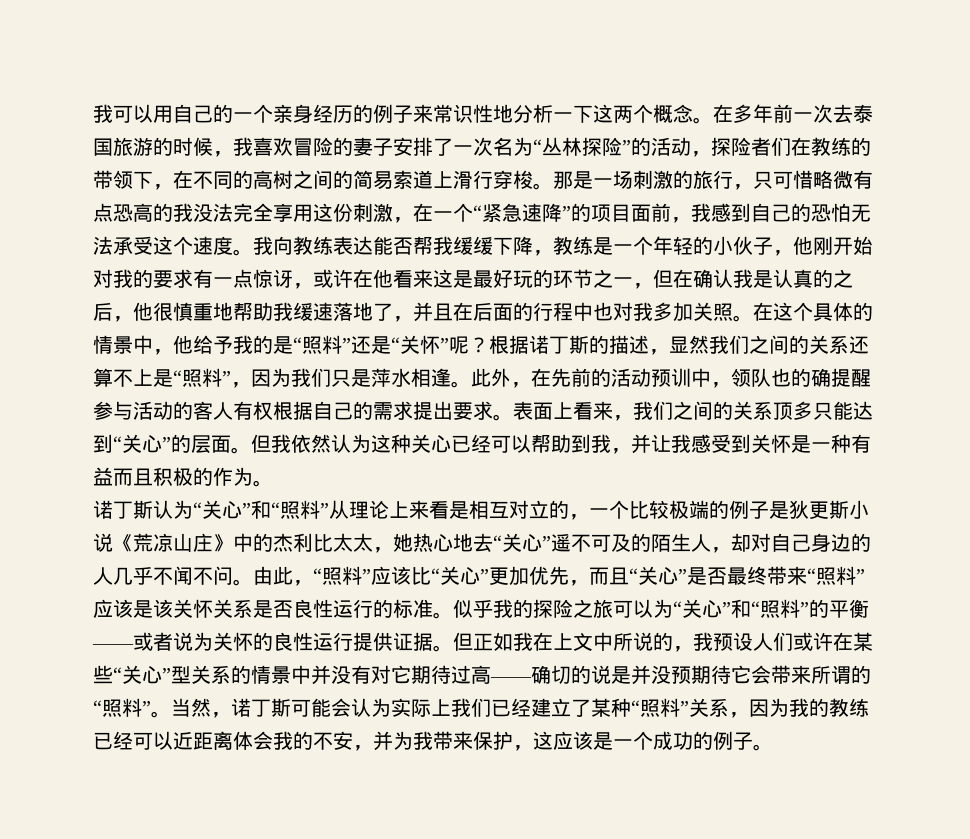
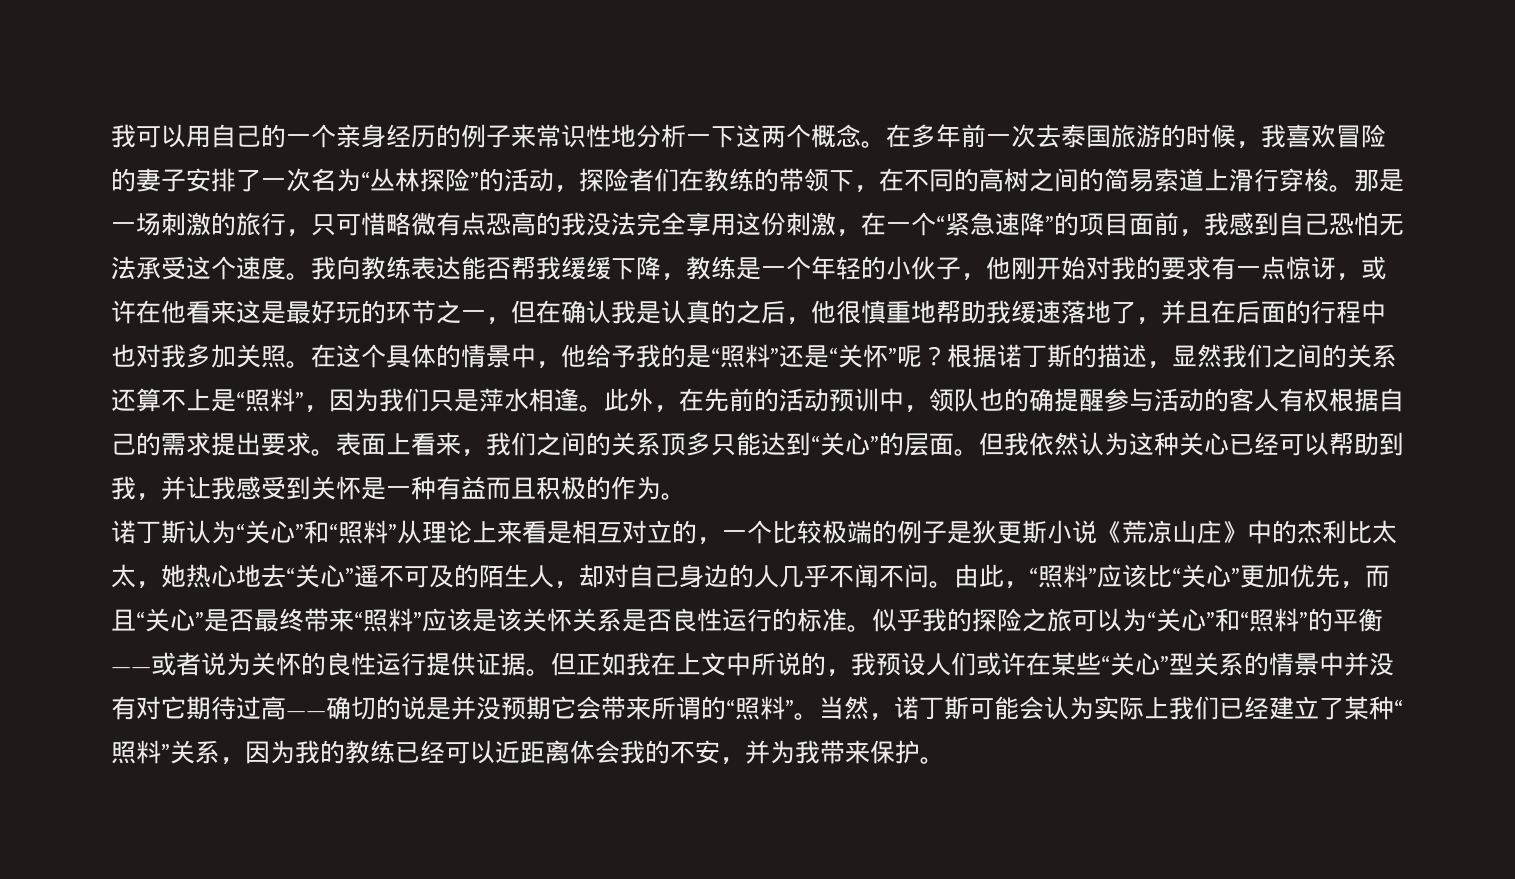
- 那是一场刺激的旅行，只可惜略微有点恐高的我没法完全享用这份刺激，在一个“紧急速降”的项目面前，我感到自己的恐怕无法承受这个速度。
+ 那是一场刺激的旅行，只可惜略微有点恐高的我没法完全享用这份刺激，在一个“紧急速降”的项目面前，我感到自己恐怕无法承受这个速度。
- 但正如我在上文中所说的，我预设人们或许在某些“关心”型关系的情景中并没有对它期待过高——确切的说是并没预期待它会带来所谓的“照料”。
+ 但正如我在上文中所说的，我预设人们或许在某些“关心”型关系的情景中并没有对它期待过高——确切的说是并没预期它会带来所谓的“照料”。
- 当然，诺丁斯可能会认为实际上我们已经建立了某种“照料”关系，因为我的教练已经可以近距离体会我的不安，并为我带来保护，这应该是一个成功的例子。
+ 当然，诺丁斯可能会认为实际上我们已经建立了某种“照料”关系，因为我的教练已经可以近距离体会我的不安，并为我带来保护。

